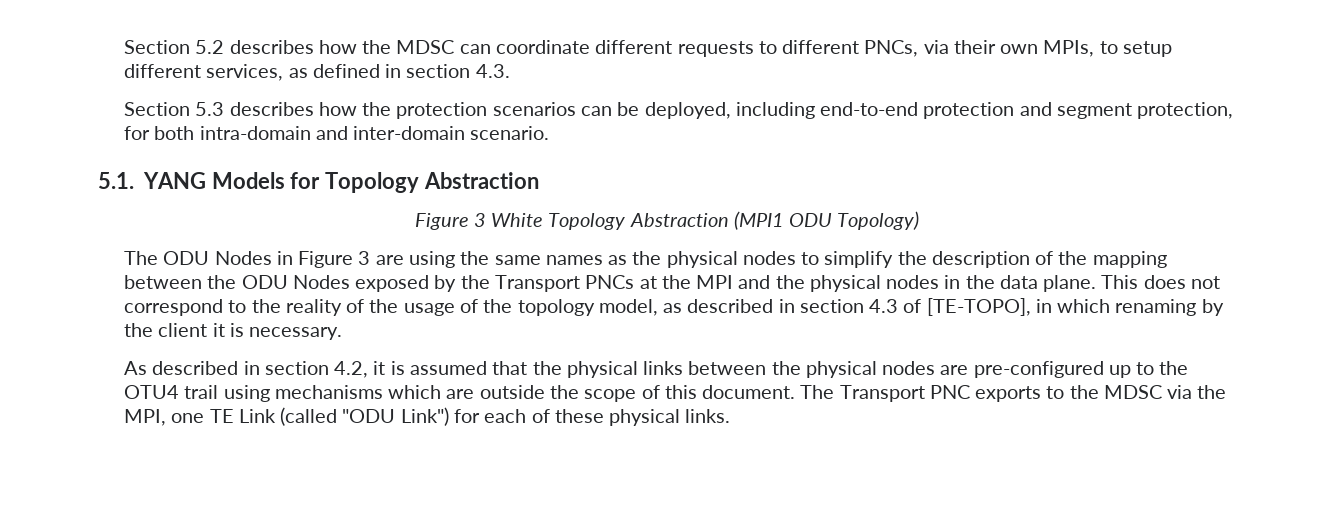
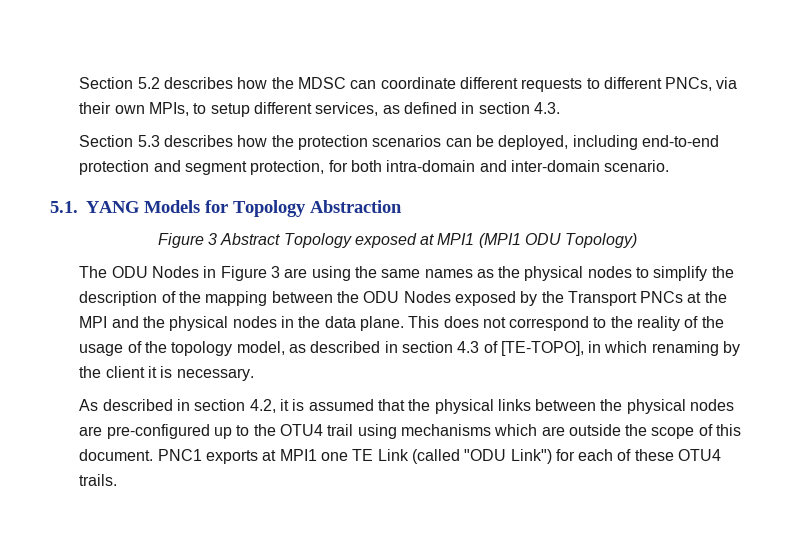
- Figure 3 White Topology Abstraction (MPI1 ODU Topology)
+ Figure 3 Abstract Topology exposed at MPI1 (MPI1 ODU Topology)
- The Transport PNC exports to the MDSC via the MPI, one TE Link (called "ODU Link") for each of these physical links.
+ PNC1 exports at MPI1 one TE Link (called "ODU Link") for each of these OTU4 trails.

